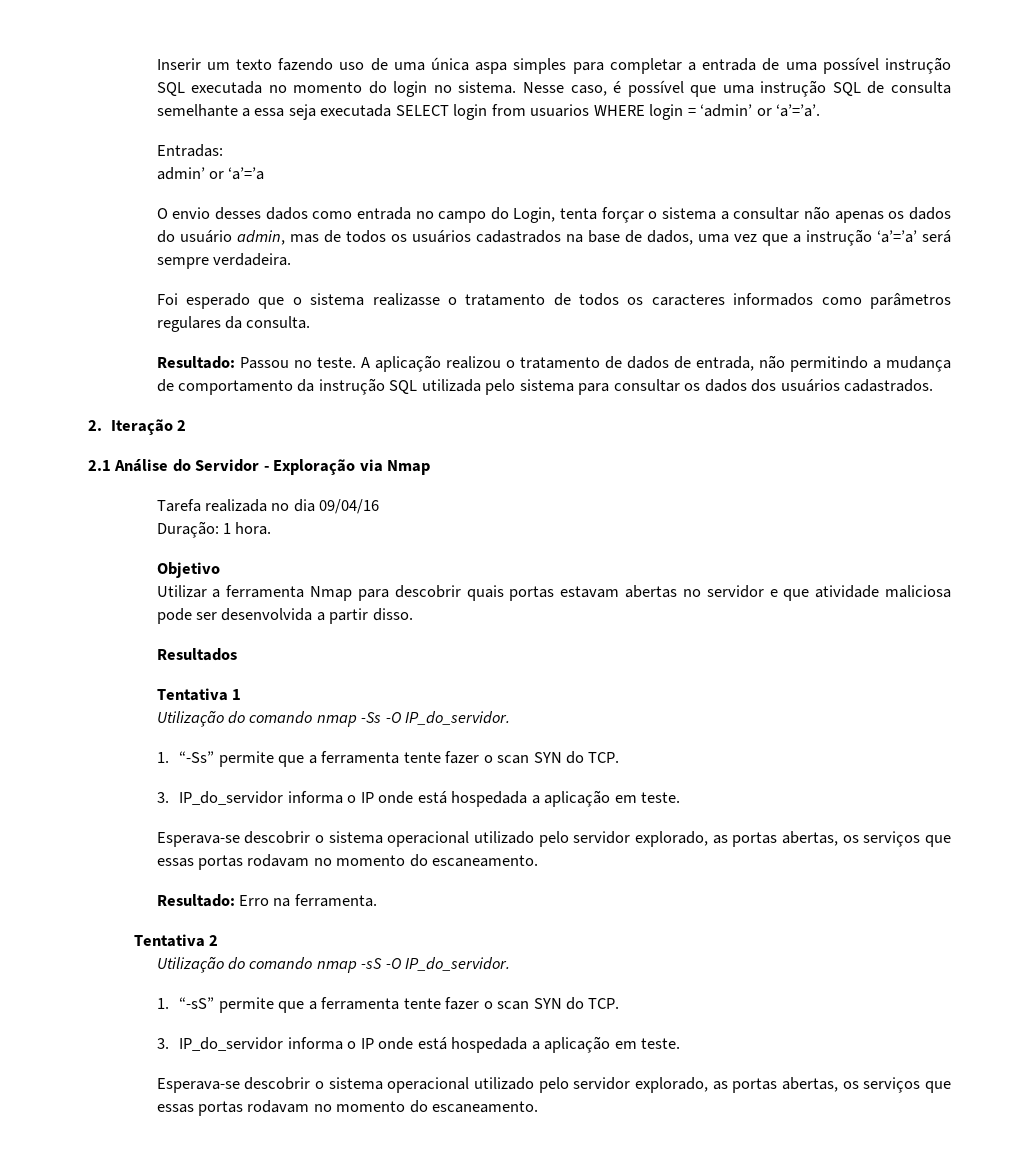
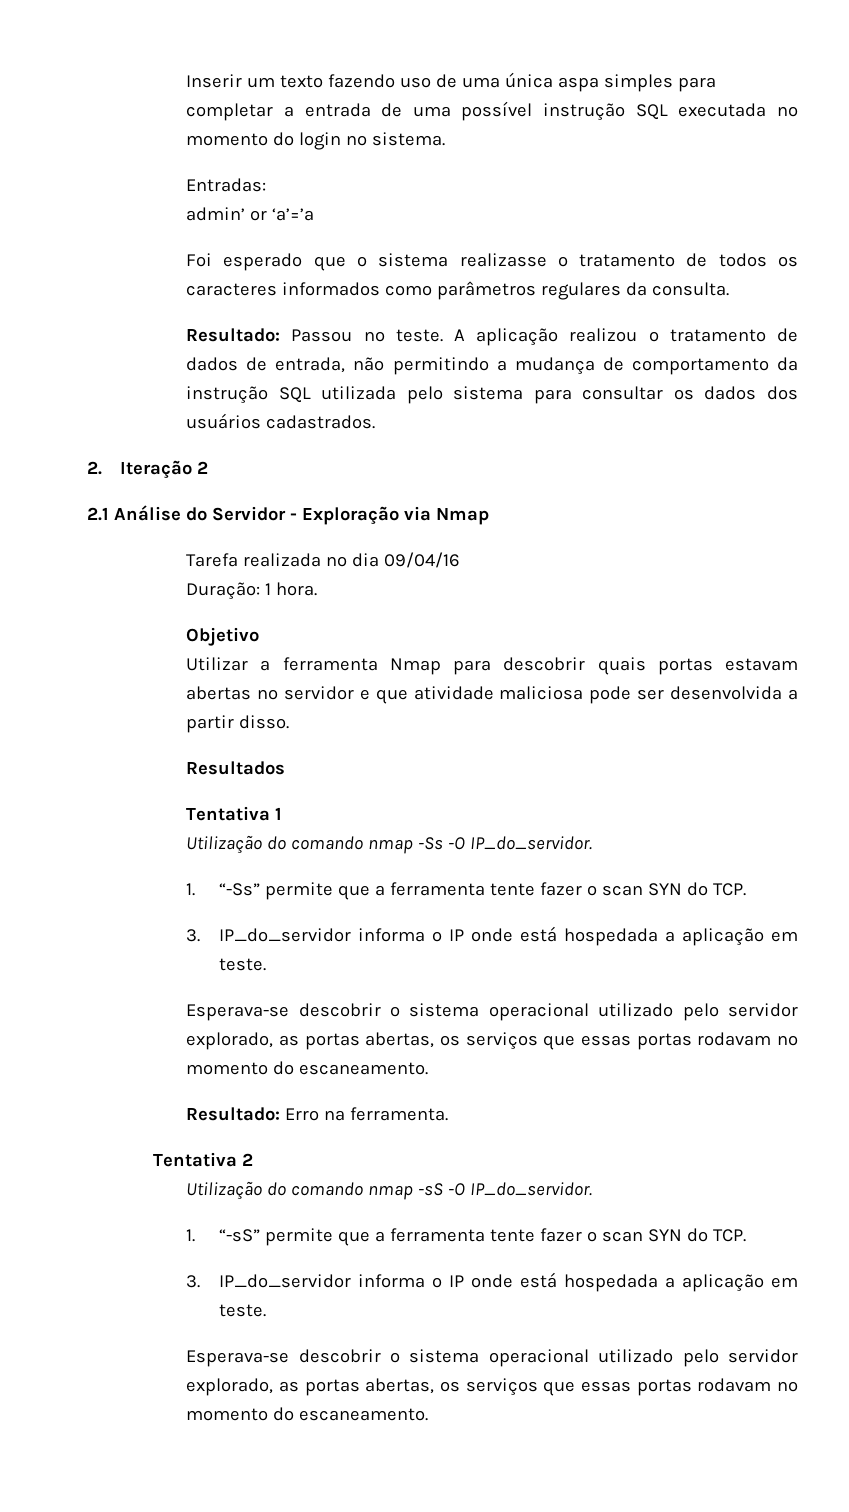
- Inserir um texto fazendo uso de uma única aspa simples para completar a entrada de uma possível instrução SQL executada no momento do login no sistema. Nesse caso, é possível que uma instrução SQL de consulta semelhante a essa seja executada SELECT login from usuarios WHERE login = ‘admin’ or ‘a’=’a’.
+ Inserir um texto fazendo uso de uma única aspa simples para completar a entrada de uma possível instrução SQL executada no momento do login no sistema.
  Entradas:
  admin’ or ‘a’=’a
- O envio desses dados como entrada no campo do Login, tenta forçar o sistema a consultar não apenas os dados do usuário admin, mas de todos os usuários cadastrados na base de dados, uma vez que a instrução ‘a’=’a’ será sempre verdadeira.

